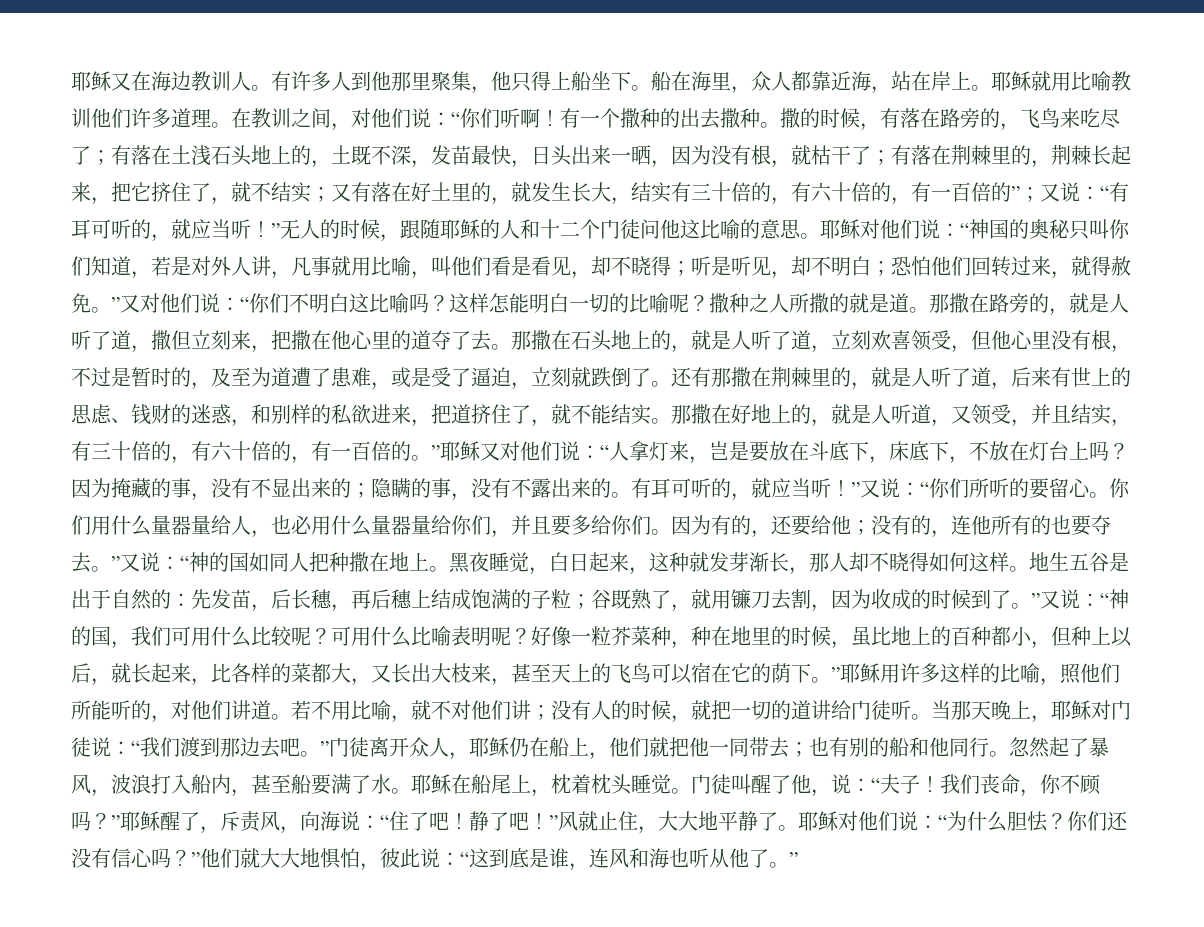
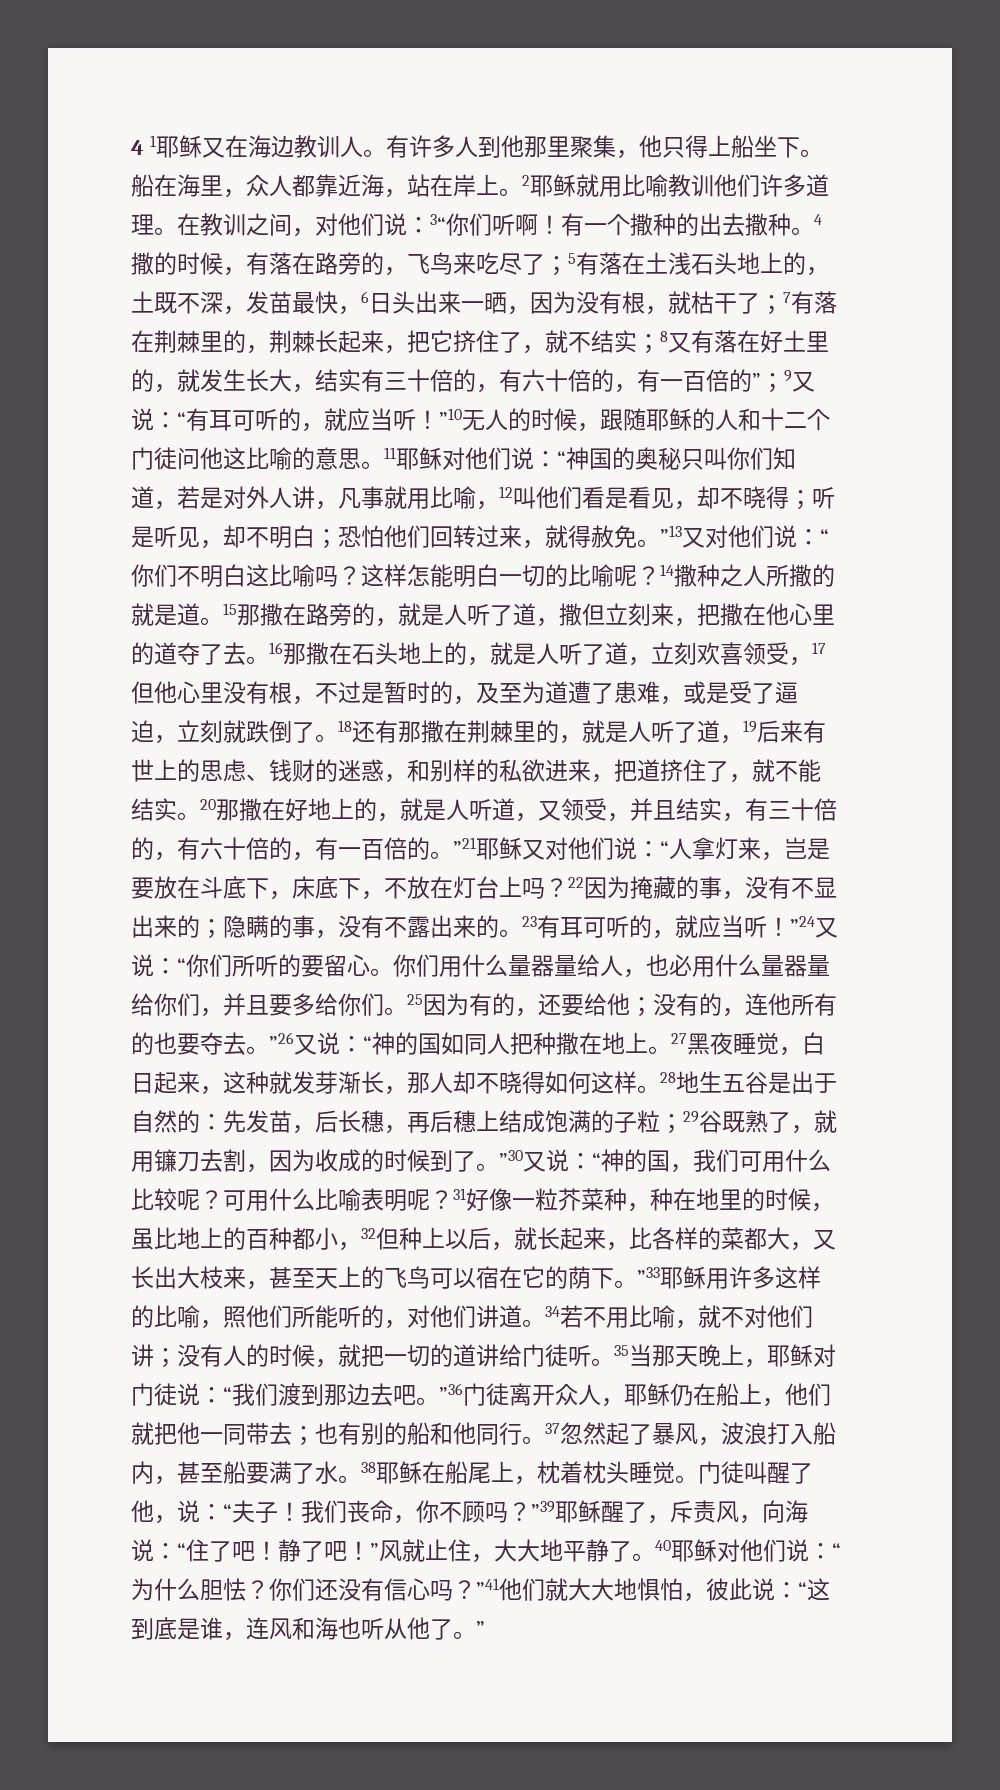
- 耶稣又在海边教训人。
+ 4 1耶稣又在海边教训人。
- 耶稣就用比喻教训他们许多道理。
+ 2耶稣就用比喻教训他们许多道理。
- 在教训之间，对他们说：“你们听啊！
+ 在教训之间，对他们说：3“你们听啊！
- 撒的时候，有落在路旁的，飞鸟来吃尽了；
+ 4撒的时候，有落在路旁的，飞鸟来吃尽了；
- 有落在土浅石头地上的，土既不深，发苗最快，日头出来一晒，因为没有根，就枯干了；
+ 5有落在土浅石头地上的，土既不深，发苗最快，6日头出来一晒，因为没有根，就枯干了；
- 有落在荆棘里的，荆棘长起来，把它挤住了，就不结实；
+ 7有落在荆棘里的，荆棘长起来，把它挤住了，就不结实；
- 又有落在好土里的，就发生长大，结实有三十倍的，有六十倍的，有一百倍的”；又说：
+ 8又有落在好土里的，就发生长大，结实有三十倍的，有六十倍的，有一百倍的”；9又说：
- “有耳可听的，就应当听！”无人的时候，跟随耶稣的人和十二个门徒问他这比喻的意思。
+ “有耳可听的，就应当听！”10无人的时候，跟随耶稣的人和十二个门徒问他这比喻的意思。
- 耶稣对他们说：“神国的奥秘只叫你们知道，若是对外人讲，凡事就用比喻，叫他们看是看见，却不晓得；听是听见，却不明白；恐怕他们回转过来，就得赦免。”又对他们说：“你们不明白这比喻吗？
+ 11耶稣对他们说：“神国的奥秘只叫你们知道，若是对外人讲，凡事就用比喻，12叫他们看是看见，却不晓得；听是听见，却不明白；恐怕他们回转过来，就得赦免。”13又对他们说：“你们不明白这比喻吗？
- 撒种之人所撒的就是道。
+ 14撒种之人所撒的就是道。
- 那撒在路旁的，就是人听了道，撒但立刻来，把撒在他心里的道夺了去。
+ 15那撒在路旁的，就是人听了道，撒但立刻来，把撒在他心里的道夺了去。
- 那撒在石头地上的，就是人听了道，立刻欢喜领受，但他心里没有根，不过是暂时的，及至为道遭了患难，或是受了逼迫，立刻就跌倒了。
+ 16那撒在石头地上的，就是人听了道，立刻欢喜领受，17但他心里没有根，不过是暂时的，及至为道遭了患难，或是受了逼迫，立刻就跌倒了。
- 还有那撒在荆棘里的，就是人听了道，后来有世上的思虑、钱财的迷惑，和别样的私欲进来，把道挤住了，就不能结实。
+ 18还有那撒在荆棘里的，就是人听了道，19后来有世上的思虑、钱财的迷惑，和别样的私欲进来，把道挤住了，就不能结实。
- 那撒在好地上的，就是人听道，又领受，并且结实，有三十倍的，有六十倍的，有一百倍的。”耶稣又对他们说：“人拿灯来，岂是要放在斗底下，床底下，不放在灯台上吗？
+ 20那撒在好地上的，就是人听道，又领受，并且结实，有三十倍的，有六十倍的，有一百倍的。”21耶稣又对他们说：“人拿灯来，岂是要放在斗底下，床底下，不放在灯台上吗？
- 因为掩藏的事，没有不显出来的；隐瞒的事，没有不露出来的。
+ 22因为掩藏的事，没有不显出来的；隐瞒的事，没有不露出来的。
- 有耳可听的，就应当听！”又说：“你们所听的要留心。
+ 23有耳可听的，就应当听！”24又说：“你们所听的要留心。
- 因为有的，还要给他；没有的，连他所有的也要夺去。”又说：“神的国如同人把种撒在地上。
+ 25因为有的，还要给他；没有的，连他所有的也要夺去。”26又说：“神的国如同人把种撒在地上。
- 黑夜睡觉，白日起来，这种就发芽渐长，那人却不晓得如何这样。
+ 27黑夜睡觉，白日起来，这种就发芽渐长，那人却不晓得如何这样。
- 地生五谷是出于自然的：先发苗，后长穗，再后穗上结成饱满的子粒；谷既熟了，就用镰刀去割，因为收成的时候到了。”又说：“神的国，我们可用什么比较呢？
+ 28地生五谷是出于自然的：先发苗，后长穗，再后穗上结成饱满的子粒；29谷既熟了，就用镰刀去割，因为收成的时候到了。”30又说：“神的国，我们可用什么比较呢？
- 好像一粒芥菜种，种在地里的时候，虽比地上的百种都小，但种上以后，就长起来，比各样的菜都大，又长出大枝来，甚至天上的飞鸟可以宿在它的荫下。”耶稣用许多这样的比喻，照他们所能听的，对他们讲道。
+ 31好像一粒芥菜种，种在地里的时候，虽比地上的百种都小，32但种上以后，就长起来，比各样的菜都大，又长出大枝来，甚至天上的飞鸟可以宿在它的荫下。”33耶稣用许多这样的比喻，照他们所能听的，对他们讲道。
- 若不用比喻，就不对他们讲；没有人的时候，就把一切的道讲给门徒听。
+ 34若不用比喻，就不对他们讲；没有人的时候，就把一切的道讲给门徒听。
- 当那天晚上，耶稣对门徒说：“我们渡到那边去吧。”门徒离开众人，耶稣仍在船上，他们就把他一同带去；也有别的船和他同行。
+ 35当那天晚上，耶稣对门徒说：“我们渡到那边去吧。”36门徒离开众人，耶稣仍在船上，他们就把他一同带去；也有别的船和他同行。
- 忽然起了暴风，波浪打入船内，甚至船要满了水。
+ 37忽然起了暴风，波浪打入船内，甚至船要满了水。
- 耶稣在船尾上，枕着枕头睡觉。
+ 38耶稣在船尾上，枕着枕头睡觉。
- 我们丧命，你不顾吗？”耶稣醒了，斥责风，向海说：“住了吧！
+ 我们丧命，你不顾吗？”39耶稣醒了，斥责风，向海说：“住了吧！
- 耶稣对他们说：“为什么胆怯？
+ 40耶稣对他们说：“为什么胆怯？
- 你们还没有信心吗？”他们就大大地惧怕，彼此说：“这到底是谁，连风和海也听从他了。”
+ 你们还没有信心吗？”41他们就大大地惧怕，彼此说：“这到底是谁，连风和海也听从他了。”

